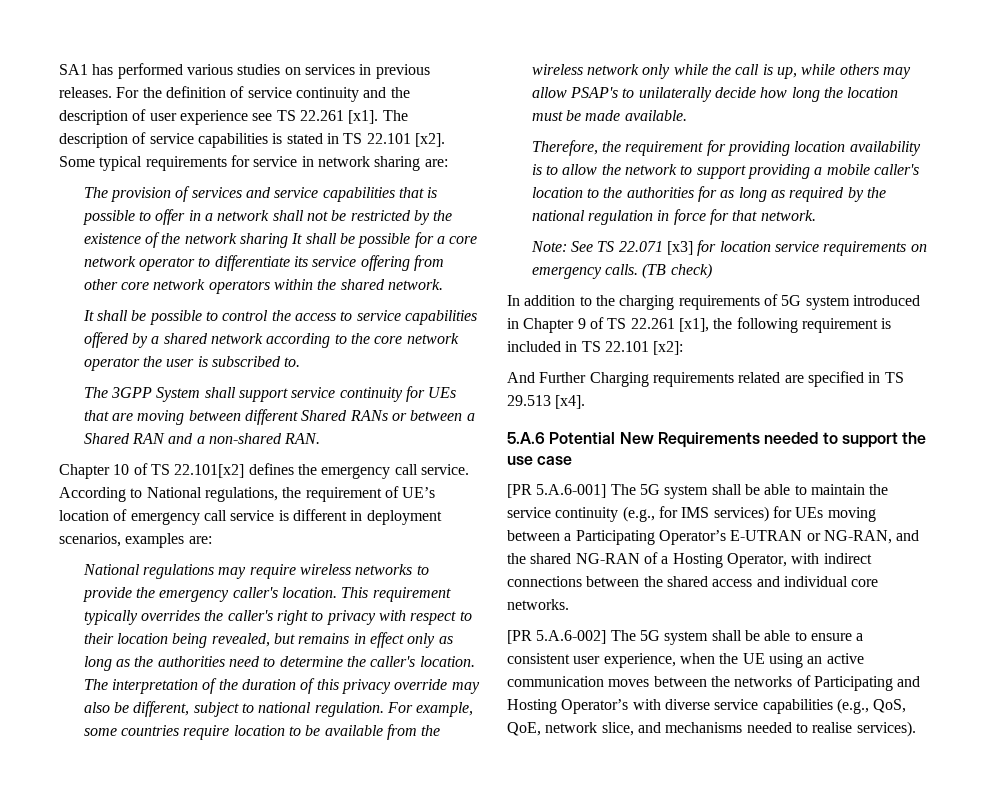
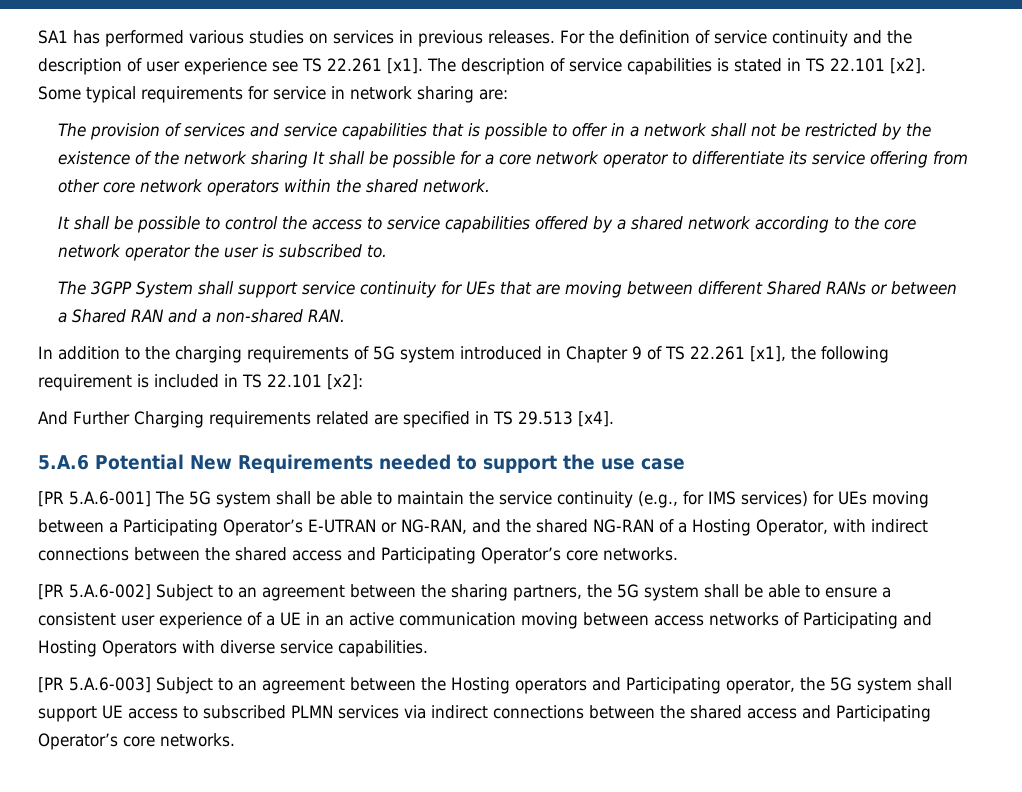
- Chapter 10 of TS 22.101[x2] defines the emergency call service. According to National regulations, the requirement of UE’s location of emergency call service is different in deployment scenarios, examples are:
- National regulations may require wireless networks to provide the emergency caller's location. This requirement typically overrides the caller's right to privacy with respect to their location being revealed, but remains in effect only as long as the authorities need to determine the caller's location. The interpretation of the duration of this privacy override may also be different, subject to national regulation. For example, some countries require location to be available from the wireless network only while the call is up, while others may allow PSAP's to unilaterally decide how long the location must be made available.
- Therefore, the requirement for providing location availability is to allow the network to support providing a mobile caller's location to the authorities for as long as required by the national regulation in force for that network.
- Note: See TS 22.071 [x3] for location service requirements on emergency calls. (TB check)
- [PR 5.A.6-001] The 5G system shall be able to maintain the service continuity (e.g., for IMS services) for UEs moving between a Participating Operator’s E-UTRAN or NG-RAN, and the shared NG-RAN of a Hosting Operator, with indirect connections between the shared access and individual core networks.
+ [PR 5.A.6-001] The 5G system shall be able to maintain the service continuity (e.g., for IMS services) for UEs moving between a Participating Operator’s E-UTRAN or NG-RAN, and the shared NG-RAN of a Hosting Operator, with indirect connections between the shared access and Participating Operator’s core networks.
- [PR 5.A.6-002] The 5G system shall be able to ensure a consistent user experience, when the UE using an active communication moves between the networks of Participating and Hosting Operator’s with diverse service capabilities (e.g., QoS, QoE, network slice, and mechanisms needed to realise services).
+ [PR 5.A.6-002] Subject to an agreement between the sharing partners, the 5G system shall be able to ensure a consistent user experience of a UE in an active communication moving between access networks of Participating and Hosting Operators with diverse service capabilities.
+ [PR 5.A.6-003] Subject to an agreement between the Hosting operators and Participating operator, the 5G system shall support UE access to subscribed PLMN services via indirect connections between the shared access and Participating Operator’s core networks.

